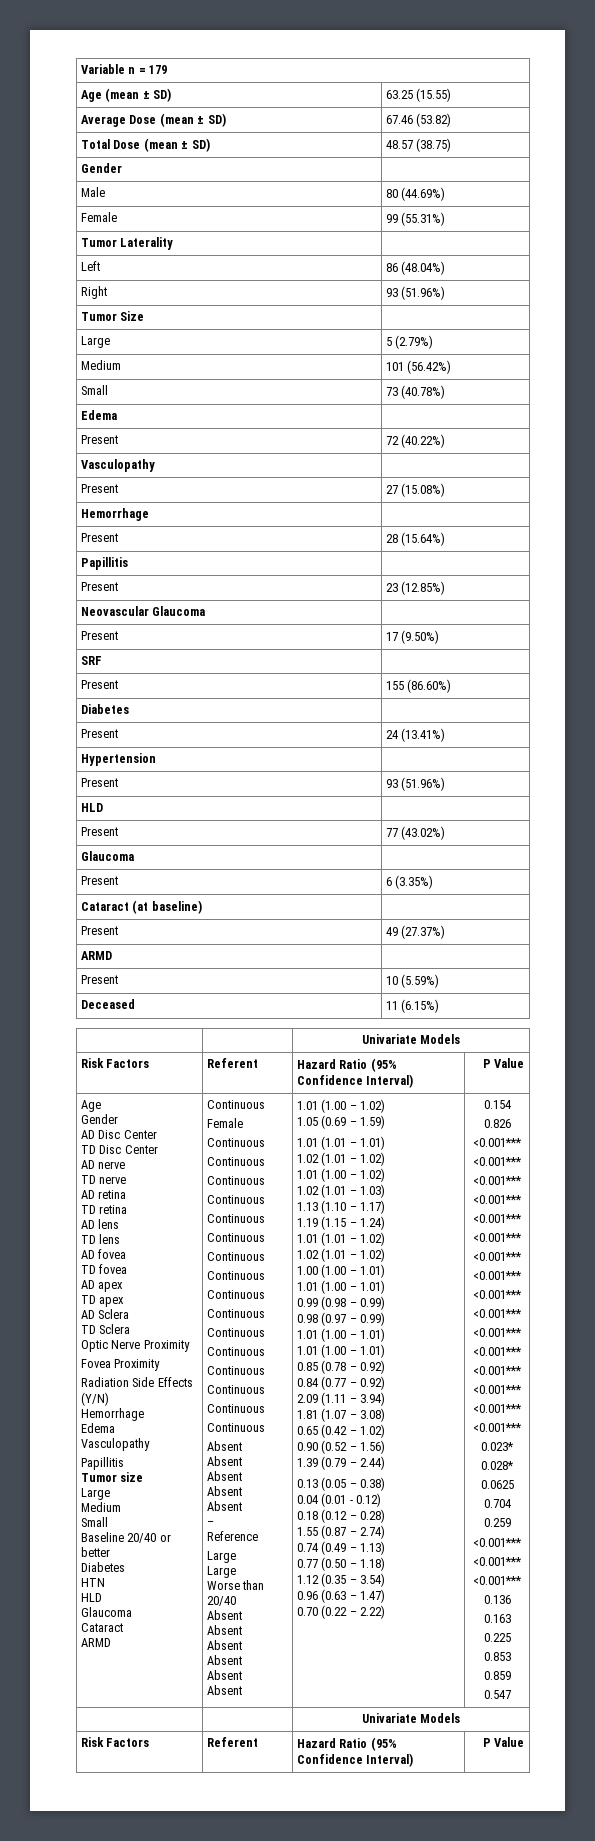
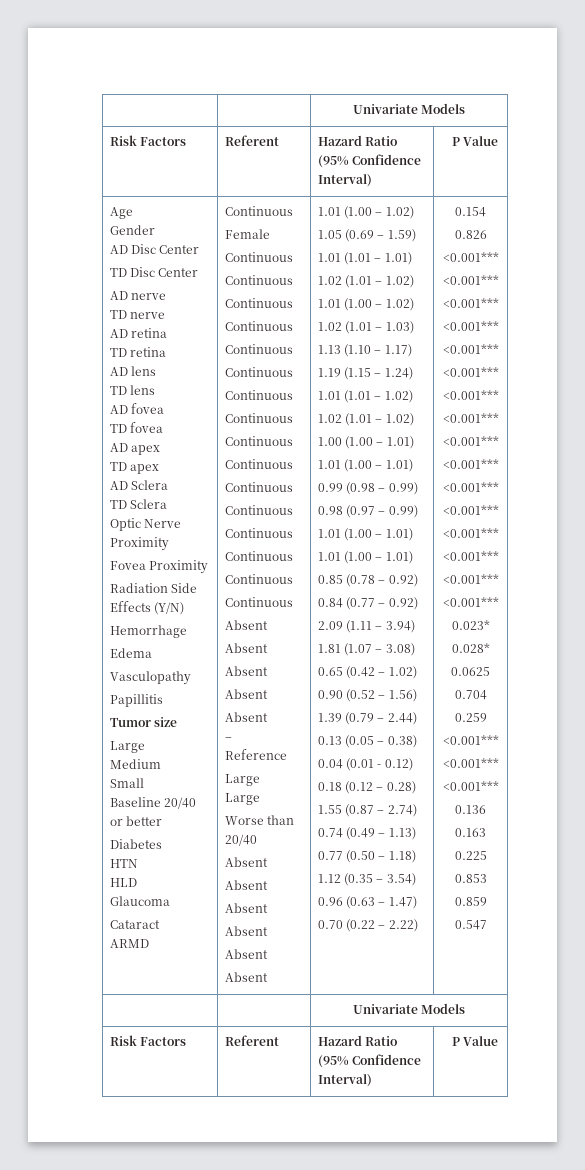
- Variable n = 179
- Age (mean ± SD) | 63.25 (15.55)
- Average Dose (mean ± SD) | 67.46 (53.82)
- Total Dose (mean ± SD) | 48.57 (38.75)
- Gender |
- Male | 80 (44.69%)
- Female | 99 (55.31%)
- Tumor Laterality |
- Left | 86 (48.04%)
- Right | 93 (51.96%)
- Tumor Size |
- Large | 5 (2.79%)
- Medium | 101 (56.42%)
- Small | 73 (40.78%)
- Edema |
- Present | 72 (40.22%)
- Vasculopathy |
- Present | 27 (15.08%)
- Hemorrhage |
- Present | 28 (15.64%)
- Papillitis |
- Present | 23 (12.85%)
- Neovascular Glaucoma |
- Present | 17 (9.50%)
- SRF |
- Present | 155 (86.60%)
- Diabetes |
- Present | 24 (13.41%)
- Hypertension |
- Present | 93 (51.96%)
- HLD |
- Present | 77 (43.02%)
- Glaucoma |
- Present | 6 (3.35%)
- Cataract (at baseline) |
- Present | 49 (27.37%)
- ARMD |
- Present | 10 (5.59%)
- Deceased | 11 (6.15%)

